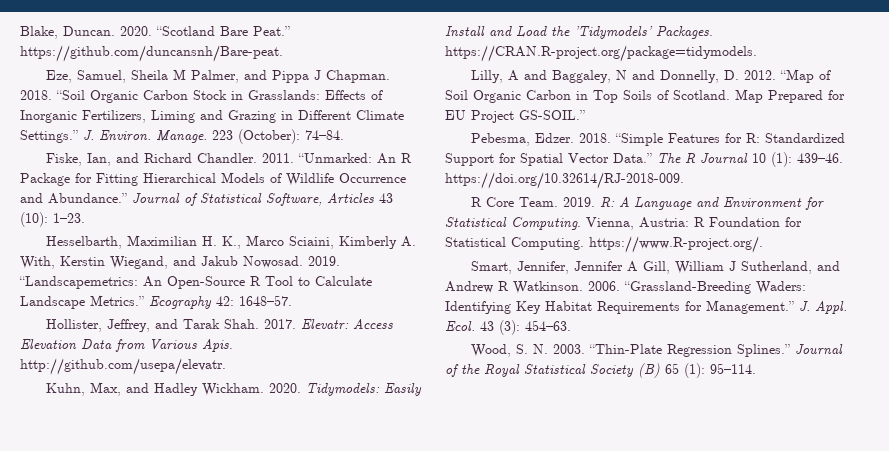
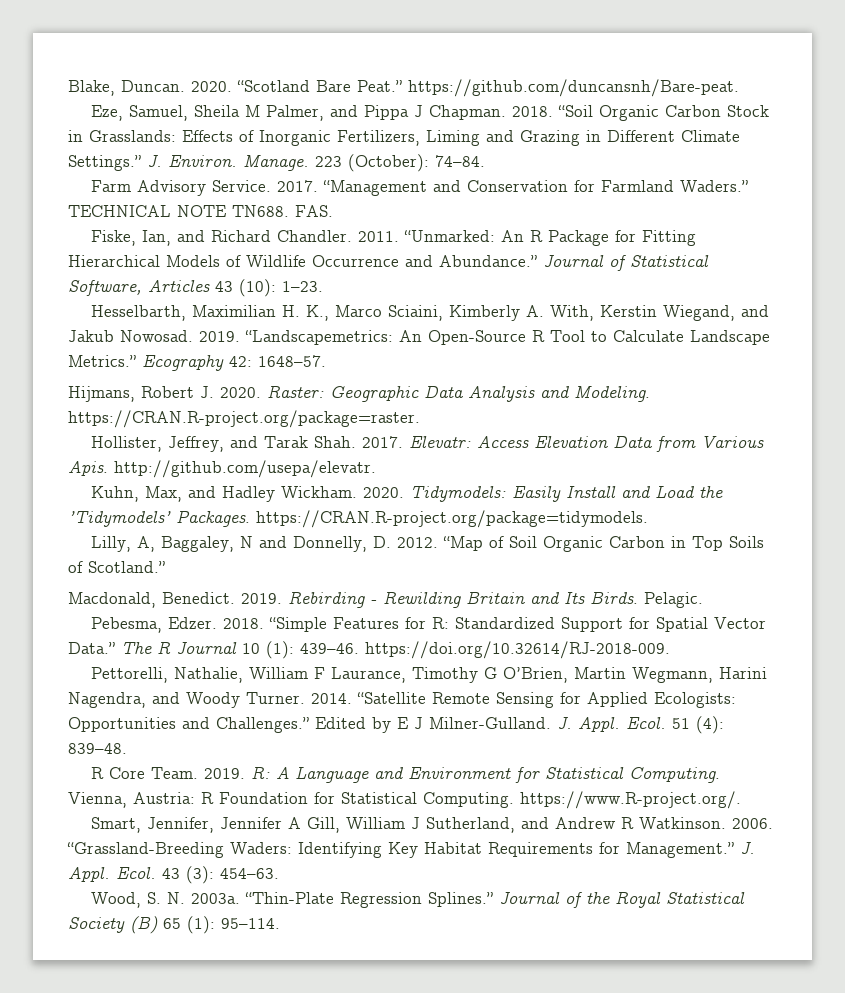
+ Farm Advisory Service. 2017. “Management and Conservation for Farmland Waders.” TECHNICAL NOTE TN688. FAS.
+ Hijmans, Robert J. 2020. Raster: Geographic Data Analysis and Modeling. https://CRAN.R-project.org/package=raster.
- Lilly, A and Baggaley, N and Donnelly, D. 2012.
+ Lilly, A, Baggaley, N and Donnelly, D. 2012.
- “Map of Soil Organic Carbon in Top Soils of Scotland. Map Prepared for EU Project GS-SOIL.”
+ “Map of Soil Organic Carbon in Top Soils of Scotland.”
+ Macdonald, Benedict. 2019. Rebirding - Rewilding Britain and Its Birds. Pelagic.
+ Pettorelli, Nathalie, William F Laurance, Timothy G O’Brien, Martin Wegmann, Harini Nagendra, and Woody Turner. 2014. “Satellite Remote Sensing for Applied Ecologists: Opportunities and Challenges.” Edited by E J Milner-Gulland. J. Appl. Ecol. 51 (4): 839–48.
- Wood, S. N. 2003.
+ Wood, S. N. 2003a.

